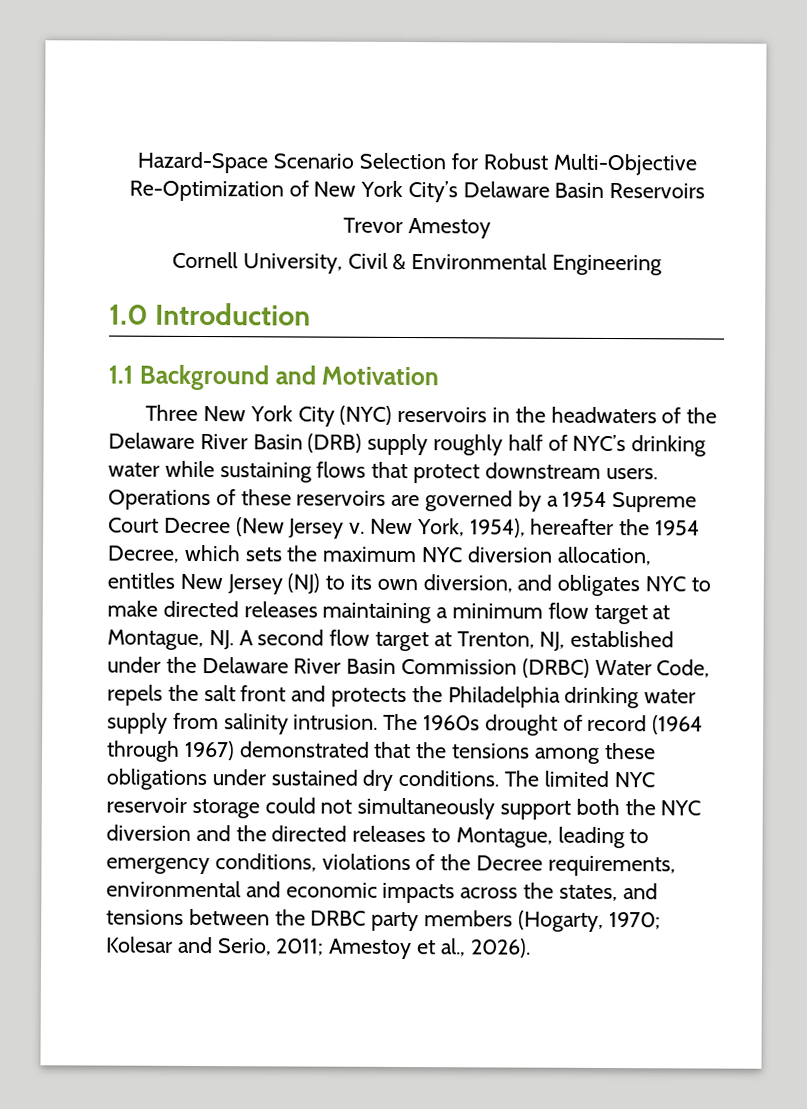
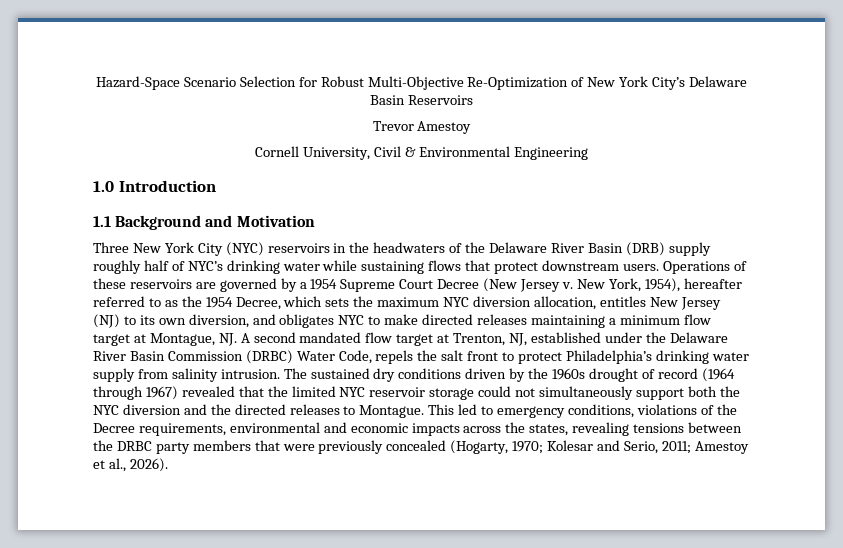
- New York, 1954), hereafter the 1954 Decree, which sets the maximum NYC diversion allocation, entitles New Jersey (NJ) to its own diversion, and obligates NYC to make directed releases maintaining a minimum flow target at Montague, NJ. A second flow target at Trenton, NJ, established under the Delaware River Basin Commission (DRBC) Water Code, repels the salt front and protects the Philadelphia drinking water supply from salinity intrusion.
+ New York, 1954), hereafter referred to as the 1954 Decree, which sets the maximum NYC diversion allocation, entitles New Jersey (NJ) to its own diversion, and obligates NYC to make directed releases maintaining a minimum flow target at Montague, NJ. A second mandated flow target at Trenton, NJ, established under the Delaware River Basin Commission (DRBC) Water Code, repels the salt front to protect Philadelphia’s drinking water supply from salinity intrusion.
- The 1960s drought of record (1964 through 1967) demonstrated that the tensions among these obligations under sustained dry conditions. The limited NYC reservoir storage could not simultaneously support both the NYC diversion and the directed releases to Montague, leading to emergency conditions, violations of the Decree requirements, environmental and economic impacts across the states, and tensions between the DRBC party members (Hogarty, 1970; Kolesar and Serio, 2011; Amestoy et al., 2026).
+ The sustained dry conditions driven by the 1960s drought of record (1964 through 1967) revealed that the limited NYC reservoir storage could not simultaneously support both the NYC diversion and the directed releases to Montague. This led to emergency conditions, violations of the Decree requirements, environmental and economic impacts across the states, revealing tensions between the DRBC party members that were previously concealed (Hogarty, 1970; Kolesar and Serio, 2011; Amestoy et al., 2026).

